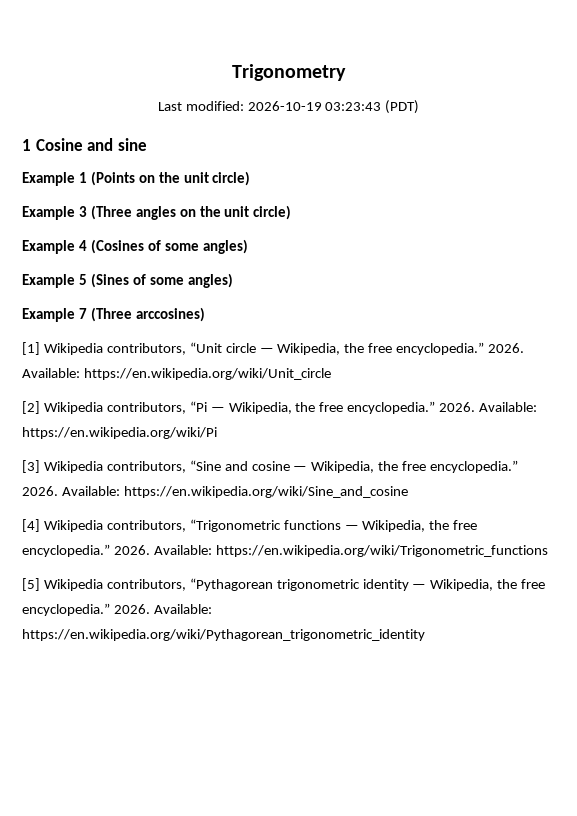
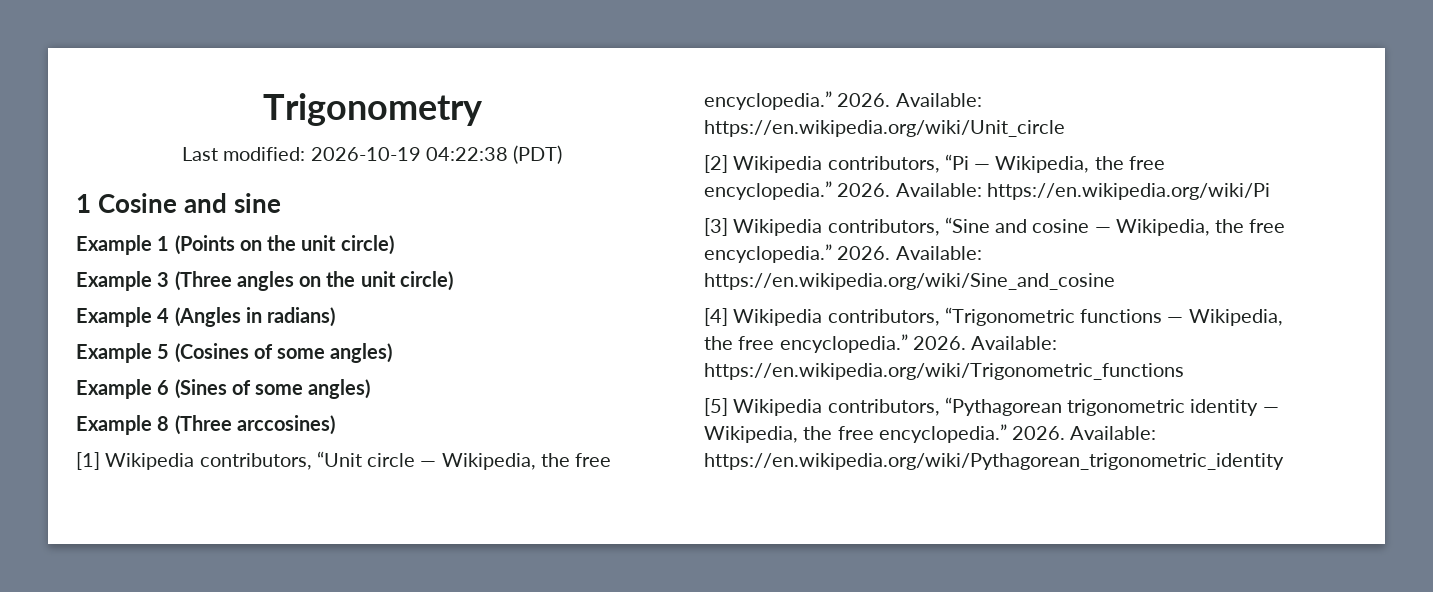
- Last modified: 2026-10-19 03:23:43 (PDT)
+ Last modified: 2026-10-19 04:22:38 (PDT)
- Example 4 (Cosines of some angles)
+ Example 4 (Angles in radians)
+ Example 5 (Cosines of some angles)
- Example 5 (Sines of some angles)
+ Example 6 (Sines of some angles)
- Example 7 (Three arccosines)
+ Example 8 (Three arccosines)

